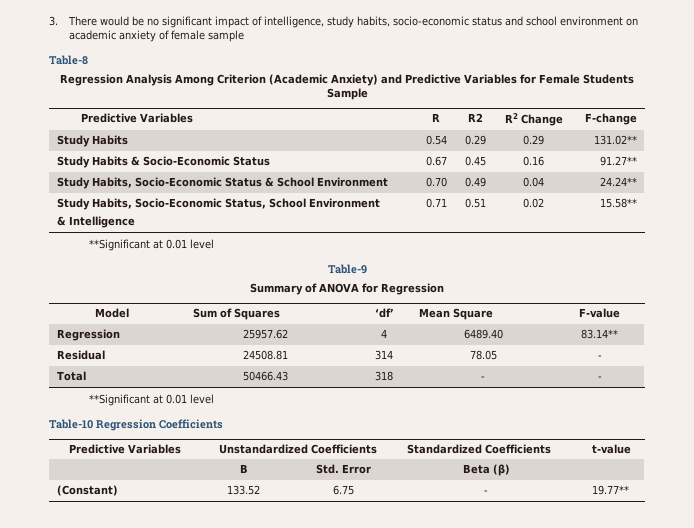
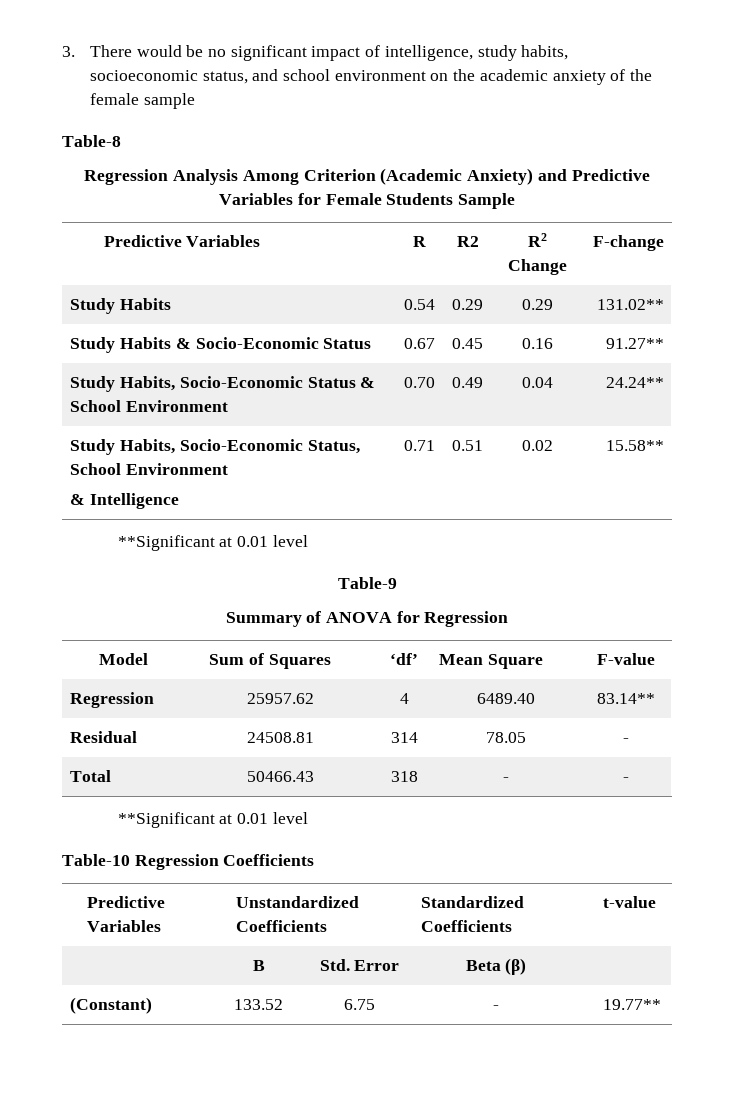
- 3. There would be no significant impact of intelligence, study habits, socio-economic status and school environment on academic anxiety of female sample
+ 3. There would be no significant impact of intelligence, study habits, socioeconomic status, and school environment on the academic anxiety of the female sample

